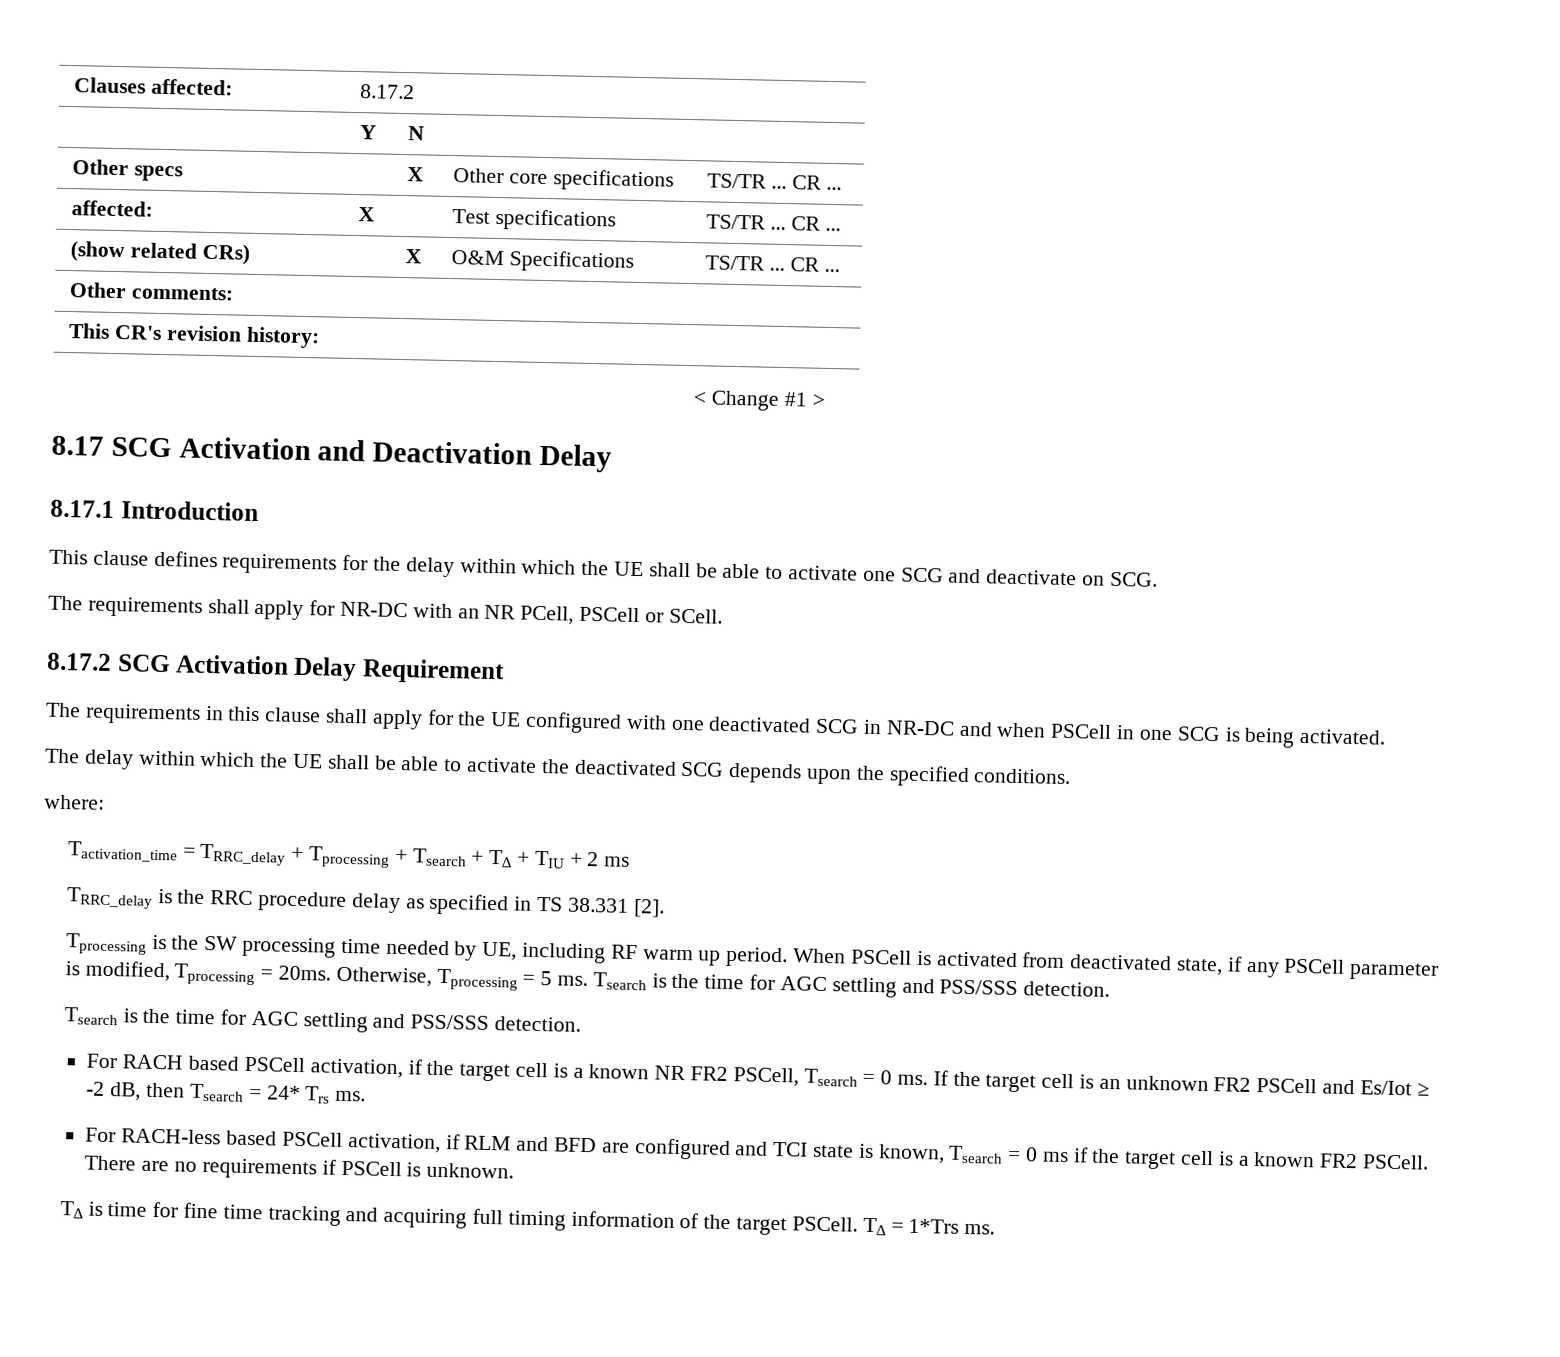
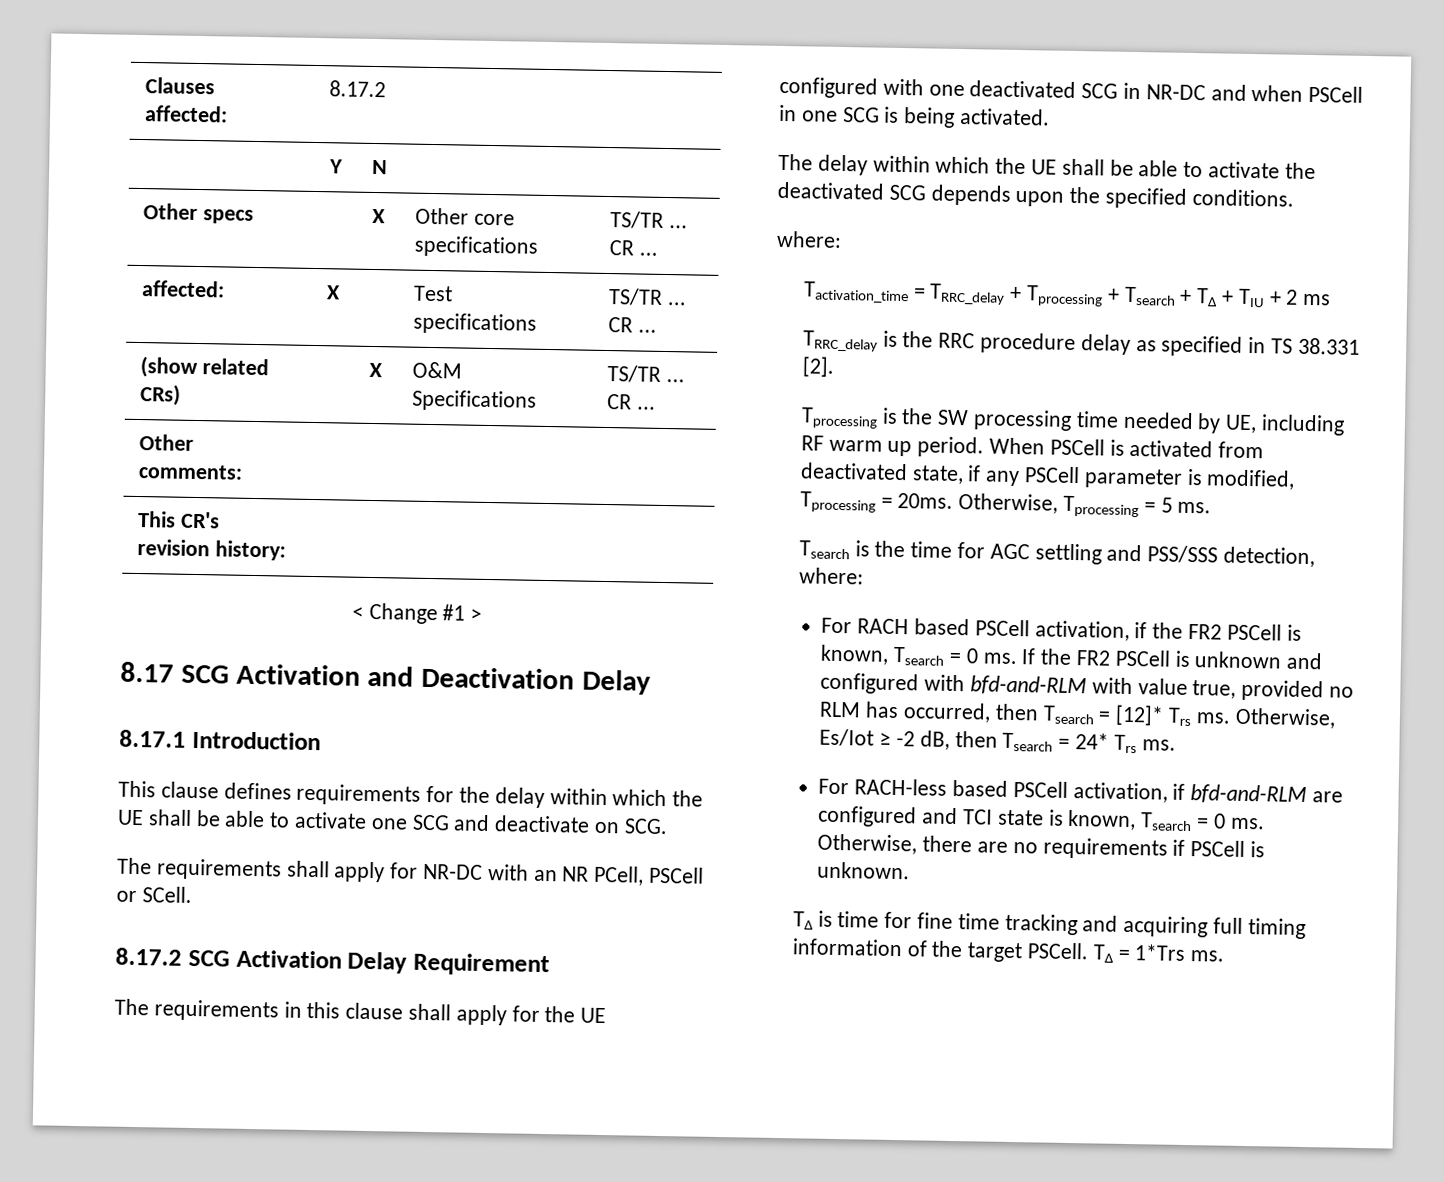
- Otherwise, Tprocessing = 5 ms. Tsearch is the time for AGC settling and PSS/SSS detection.
- Tsearch is the time for AGC settling and PSS/SSS detection.
+ Otherwise, Tprocessing = 5 ms.
+ Tsearch is the time for AGC settling and PSS/SSS detection, where:
- For RACH based PSCell activation, if the target cell is a known NR FR2 PSCell, Tsearch = 0 ms.
+ For RACH based PSCell activation, if the FR2 PSCell is known, Tsearch = 0 ms.
- If the target cell is an unknown FR2 PSCell and Es/Iot ≥ -2 dB, then Tsearch = 24* Trs ms.
+ If the FR2 PSCell is unknown and configured with bfd-and-RLM with value true, provided no RLM has occurred, then Tsearch = [12]* Trs ms. Otherwise, Es/Iot ≥ -2 dB, then Tsearch = 24* Trs ms.
- For RACH-less based PSCell activation, if RLM and BFD are configured and TCI state is known, Tsearch = 0 ms if the target cell is a known FR2 PSCell. There are no requirements if PSCell is unknown.
+ For RACH-less based PSCell activation, if bfd-and-RLM are configured and TCI state is known, Tsearch = 0 ms. Otherwise, there are no requirements if PSCell is unknown.

